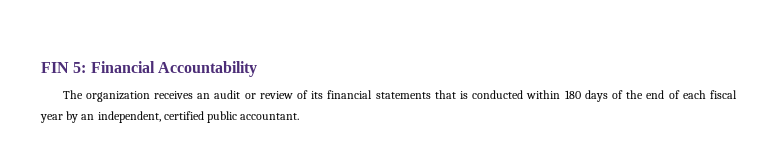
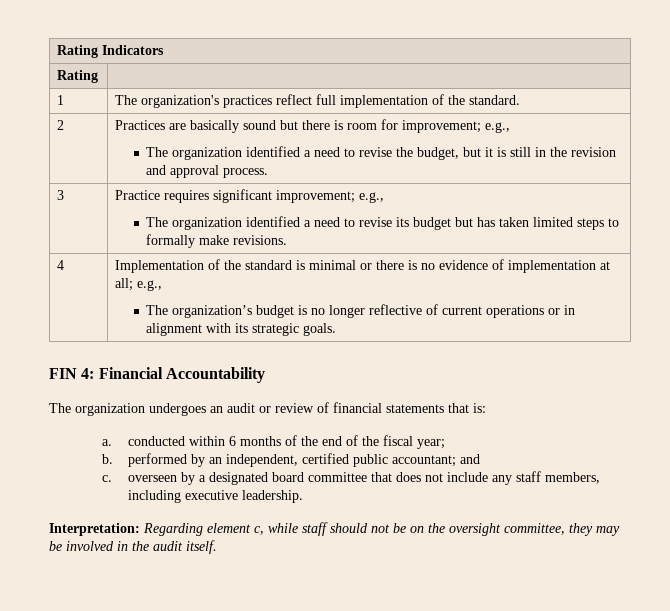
- FIN 5: Financial Accountability
+ Rating Indicators
+ Rating |
+ 1 | The organization's practices reflect full implementation of the standard.
+ 2 | Practices are basically sound but there is room for improvement; e.g.,
+ The organization identified a need to revise the budget, but it is still in the revision and approval process.
+ 3 | Practice requires significant improvement; e.g.,
+ The organization identified a need to revise its budget but has taken limited steps to formally make revisions.
+ 4 | Implementation of the standard is minimal or there is no evidence of implementation at all; e.g.,
+ The organization’s budget is no longer reflective of current operations or in alignment with its strategic goals.
+ FIN 4: Financial Accountability
- The organization receives an audit or review of its financial statements that is conducted within 180 days of the end of each fiscal year by an independent, certified public accountant.
+ The organization undergoes an audit or review of financial statements that is:
+ a. conducted within 6 months of the end of the fiscal year;
+ b. performed by an independent, certified public accountant; and
+ c. overseen by a designated board committee that does not include any staff members, including executive leadership.
+ Interpretation: Regarding element c, while staff should not be on the oversight committee, they may be involved in the audit itself.

